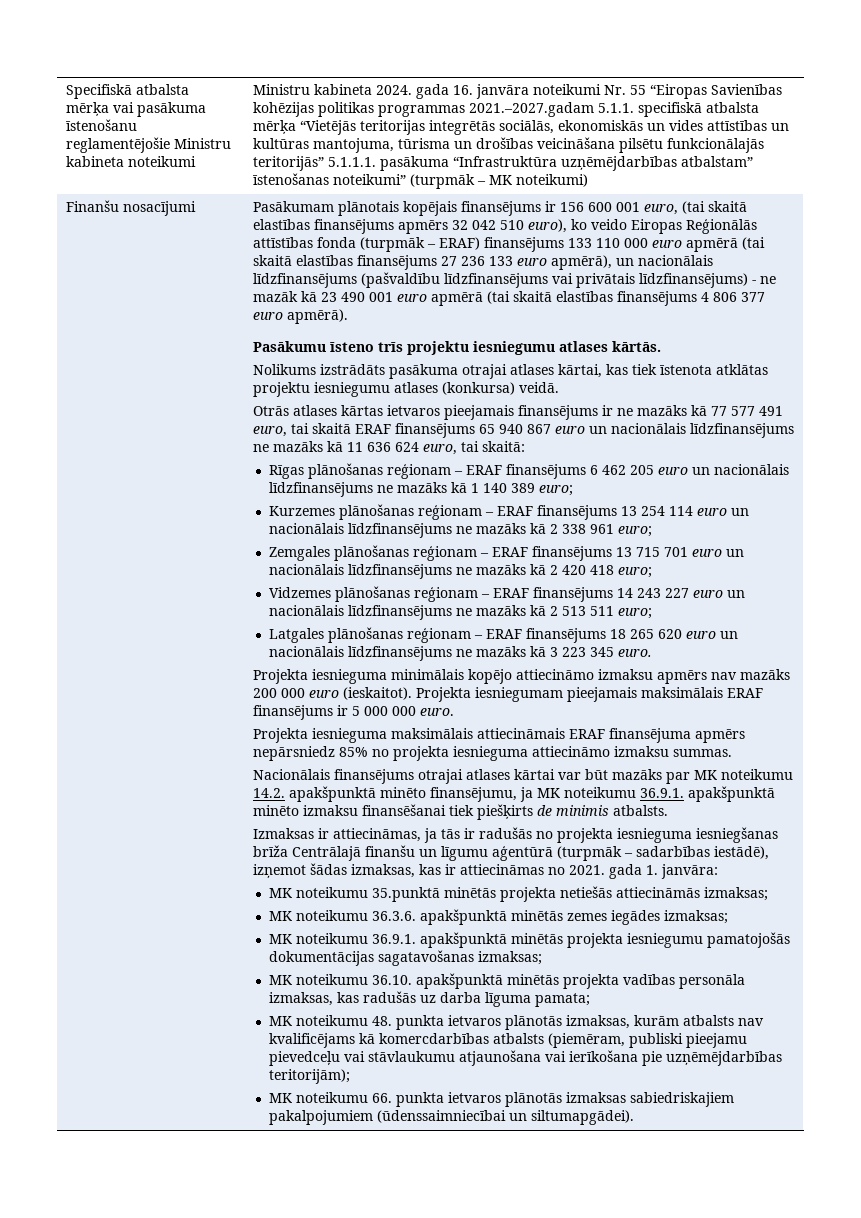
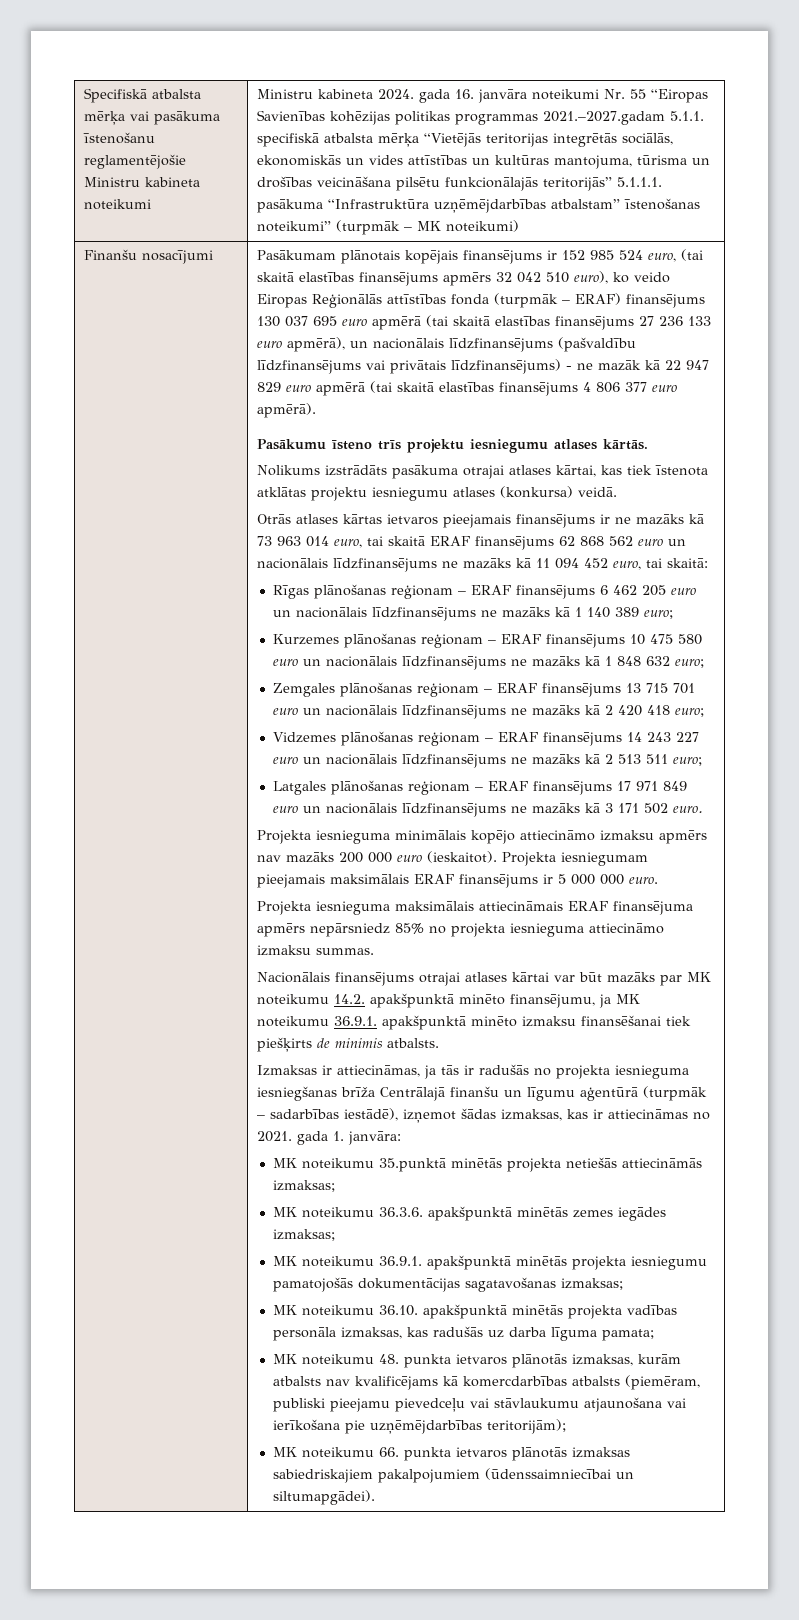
- Pasākumam plānotais kopējais finansējums ir 156 600 001 euro, (tai skaitā elastības finansējums apmērs 32 042 510 euro), ko veido Eiropas Reģionālās attīstības fonda (turpmāk – ERAF) finansējums 133 110 000 euro apmērā (tai skaitā elastības finansējums 27 236 133 euro apmērā), un nacionālais līdzfinansējums (pašvaldību līdzfinansējums vai privātais līdzfinansējums) - ne mazāk kā 23 490 001 euro apmērā (tai skaitā elastības finansējums 4 806 377 euro apmērā).
+ Pasākumam plānotais kopējais finansējums ir 152 985 524 euro, (tai skaitā elastības finansējums apmērs 32 042 510 euro), ko veido Eiropas Reģionālās attīstības fonda (turpmāk – ERAF) finansējums 130 037 695 euro apmērā (tai skaitā elastības finansējums 27 236 133 euro apmērā), un nacionālais līdzfinansējums (pašvaldību līdzfinansējums vai privātais līdzfinansējums) - ne mazāk kā 22 947 829 euro apmērā (tai skaitā elastības finansējums 4 806 377 euro apmērā).
- Otrās atlases kārtas ietvaros pieejamais finansējums ir ne mazāks kā 77 577 491 euro, tai skaitā ERAF finansējums 65 940 867 euro un nacionālais līdzfinansējums ne mazāks kā 11 636 624 euro, tai skaitā:
+ Otrās atlases kārtas ietvaros pieejamais finansējums ir ne mazāks kā 73 963 014 euro, tai skaitā ERAF finansējums 62 868 562 euro un nacionālais līdzfinansējums ne mazāks kā 11 094 452 euro, tai skaitā:
- Kurzemes plānošanas reģionam – ERAF finansējums 13 254 114 euro un nacionālais līdzfinansējums ne mazāks kā 2 338 961 euro;
+ Kurzemes plānošanas reģionam – ERAF finansējums 10 475 580 euro un nacionālais līdzfinansējums ne mazāks kā 1 848 632 euro;
- Latgales plānošanas reģionam – ERAF finansējums 18 265 620 euro un nacionālais līdzfinansējums ne mazāks kā 3 223 345 euro.
+ Latgales plānošanas reģionam – ERAF finansējums 17 971 849 euro un nacionālais līdzfinansējums ne mazāks kā 3 171 502 euro.

